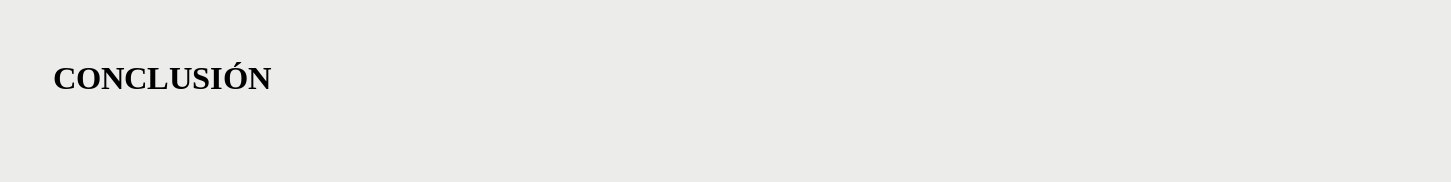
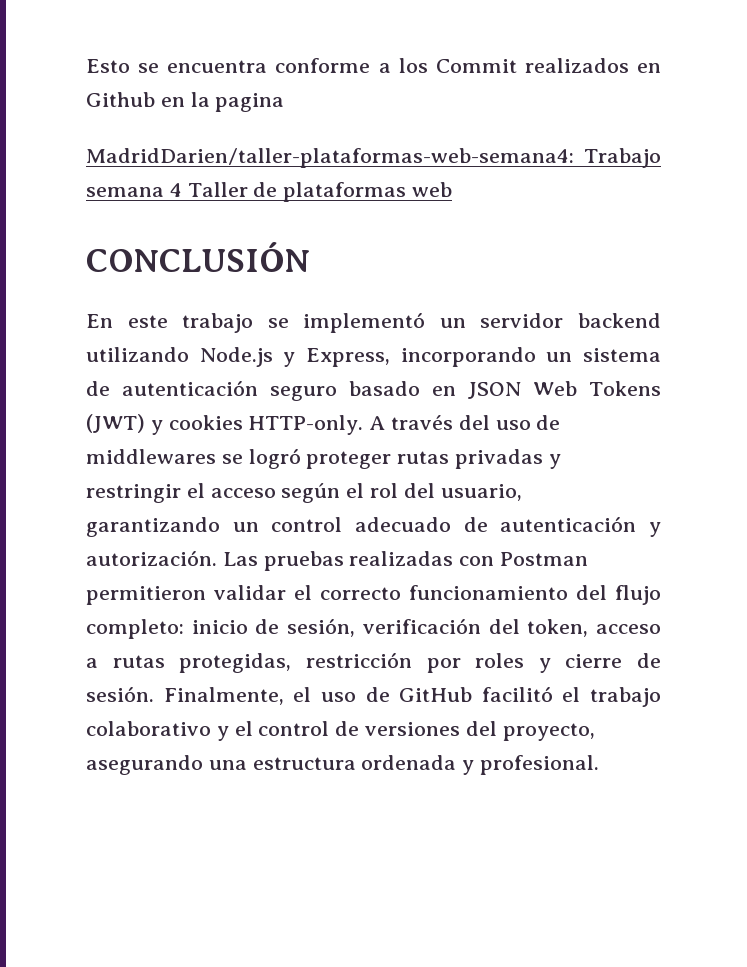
+ Esto se encuentra conforme a los Commit realizados en Github en la pagina
+ MadridDarien/taller-plataformas-web-semana4: Trabajo semana 4 Taller de plataformas web
  CONCLUSIÓN
+ En este trabajo se implementó un servidor backend utilizando Node.js y Express, incorporando un sistema de autenticación seguro basado en JSON Web Tokens (JWT) y cookies HTTP-only. A través del uso de middlewares se logró proteger rutas privadas y restringir el acceso según el rol del usuario, garantizando un control adecuado de autenticación y autorización. Las pruebas realizadas con Postman permitieron validar el correcto funcionamiento del flujo completo: inicio de sesión, verificación del token, acceso a rutas protegidas, restricción por roles y cierre de sesión. Finalmente, el uso de GitHub facilitó el trabajo colaborativo y el control de versiones del proyecto, asegurando una estructura ordenada y profesional.

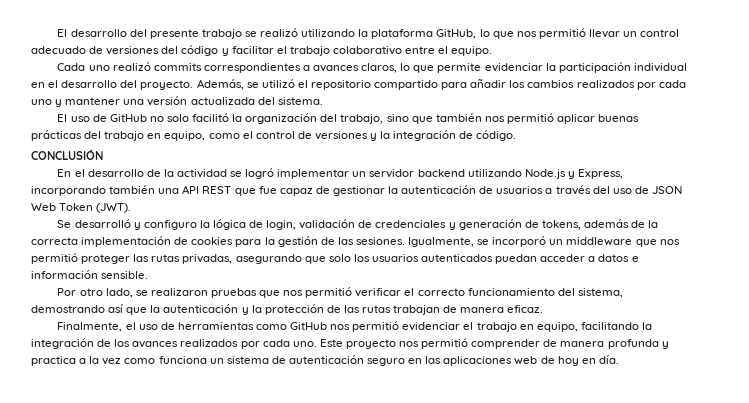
- Esto se encuentra conforme a los Commit realizados en Github en la pagina
- MadridDarien/taller-plataformas-web-semana4: Trabajo semana 4 Taller de plataformas web
+ El desarrollo del presente trabajo se realizó utilizando la plataforma GitHub, lo que nos permitió llevar un control adecuado de versiones del código y facilitar el trabajo colaborativo entre el equipo.
+ Cada uno realizó commits correspondientes a avances claros, lo que permite evidenciar la participación individual en el desarrollo del proyecto. Además, se utilizó el repositorio compartido para añadir los cambios realizados por cada uno y mantener una versión actualizada del sistema.
+ El uso de GitHub no solo facilitó la organización del trabajo, sino que también nos permitió aplicar buenas prácticas del trabajo en equipo, como el control de versiones y la integración de código.
  CONCLUSIÓN
- En este trabajo se implementó un servidor backend utilizando Node.js y Express, incorporando un sistema de autenticación seguro basado en JSON Web Tokens (JWT) y cookies HTTP-only. A través del uso de middlewares se logró proteger rutas privadas y restringir el acceso según el rol del usuario, garantizando un control adecuado de autenticación y autorización. Las pruebas realizadas con Postman permitieron validar el correcto funcionamiento del flujo completo: inicio de sesión, verificación del token, acceso a rutas protegidas, restricción por roles y cierre de sesión. Finalmente, el uso de GitHub facilitó el trabajo colaborativo y el control de versiones del proyecto, asegurando una estructura ordenada y profesional.
+ En el desarrollo de la actividad se logró implementar un servidor backend utilizando Node.js y Express, incorporando también una API REST que fue capaz de gestionar la autenticación de usuarios a través del uso de JSON Web Token (JWT).
+ Se desarrolló y configuro la lógica de login, validación de credenciales y generación de tokens, además de la correcta implementación de cookies para la gestión de las sesiones. Igualmente, se incorporó un middleware que nos permitió proteger las rutas privadas, asegurando que solo los usuarios autenticados puedan acceder a datos e información sensible.
+ Por otro lado, se realizaron pruebas que nos permitió verificar el correcto funcionamiento del sistema, demostrando así que la autenticación y la protección de las rutas trabajan de manera eficaz.
+ Finalmente, el uso de herramientas como GitHub nos permitió evidenciar el trabajo en equipo, facilitando la integración de los avances realizados por cada uno. Este proyecto nos permitió comprender de manera profunda y practica a la vez como funciona un sistema de autenticación seguro en las aplicaciones web de hoy en día.

